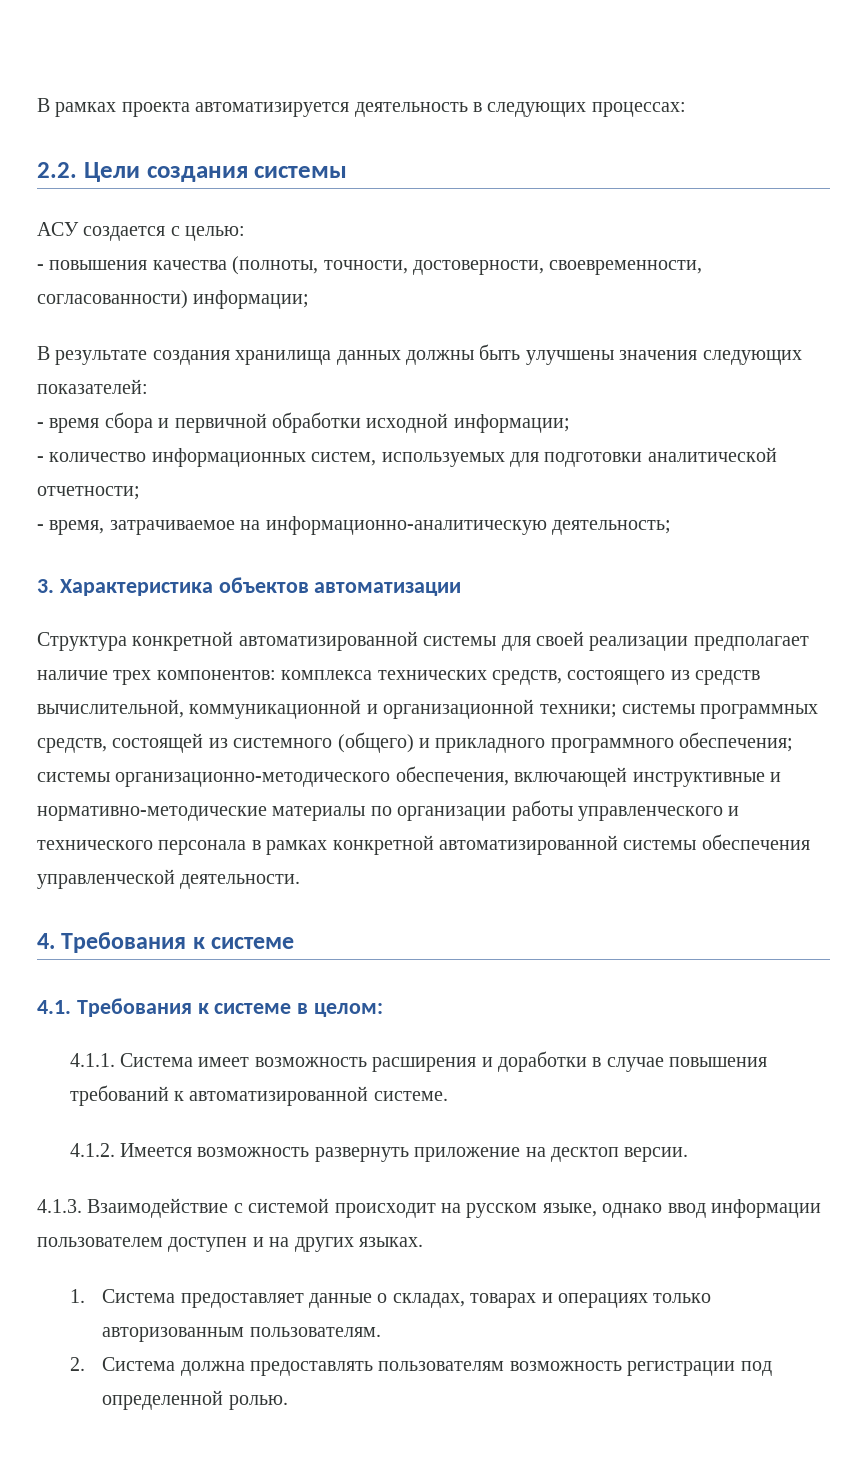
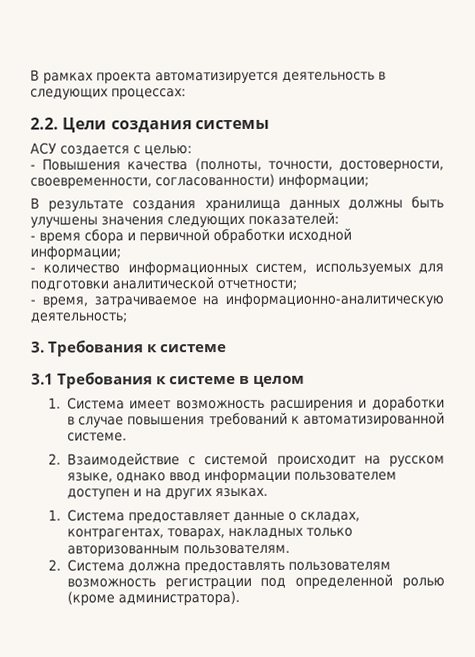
- - повышения качества (полноты, точности, достоверности, своевременности, согласованности) информации;
+ - Повышения качества (полноты, точности, достоверности, своевременности, согласованности) информации;
- 3. Характеристика объектов автоматизации
- Структура конкретной автоматизированной системы для своей реализации предполагает наличие трех компонентов: комплекса технических средств, состоящего из средств вычислительной, коммуникационной и организационной техники; системы программных средств, состоящей из системного (общего) и прикладного программного обеспечения; системы организационно-методического обеспечения, включающей инструктивные и нормативно-методические материалы по организации работы управленческого и технического персонала в рамках конкретной автоматизированной системы обеспечения управленческой деятельности.
- 4. Требования к системе
+ 3. Требования к системе
- 4.1. Требования к системе в целом:
- 4.1.1. Система имеет возможность расширения и доработки в случае повышения требований к автоматизированной системе.
+ 3.1 Требования к системе в целом
+ 1. Система имеет возможность расширения и доработки в случае повышения требований к автоматизированной системе.
- 4.1.2. Имеется возможность развернуть приложение на десктоп версии.
- 4.1.3. Взаимодействие с системой происходит на русском языке, однако ввод информации пользователем доступен и на других языках.
+ 2. Взаимодействие с системой происходит на русском языке, однако ввод информации пользователем доступен и на других языках.
- 1. Система предоставляет данные о складах, товарах и операциях только авторизованным пользователям.
+ 1. Система предоставляет данные о складах, контрагентах, товарах, накладных только авторизованным пользователям.
- 2. Система должна предоставлять пользователям возможность регистрации под определенной ролью.
+ 2. Система должна предоставлять пользователям возможность регистрации под определенной ролью (кроме администратора).

